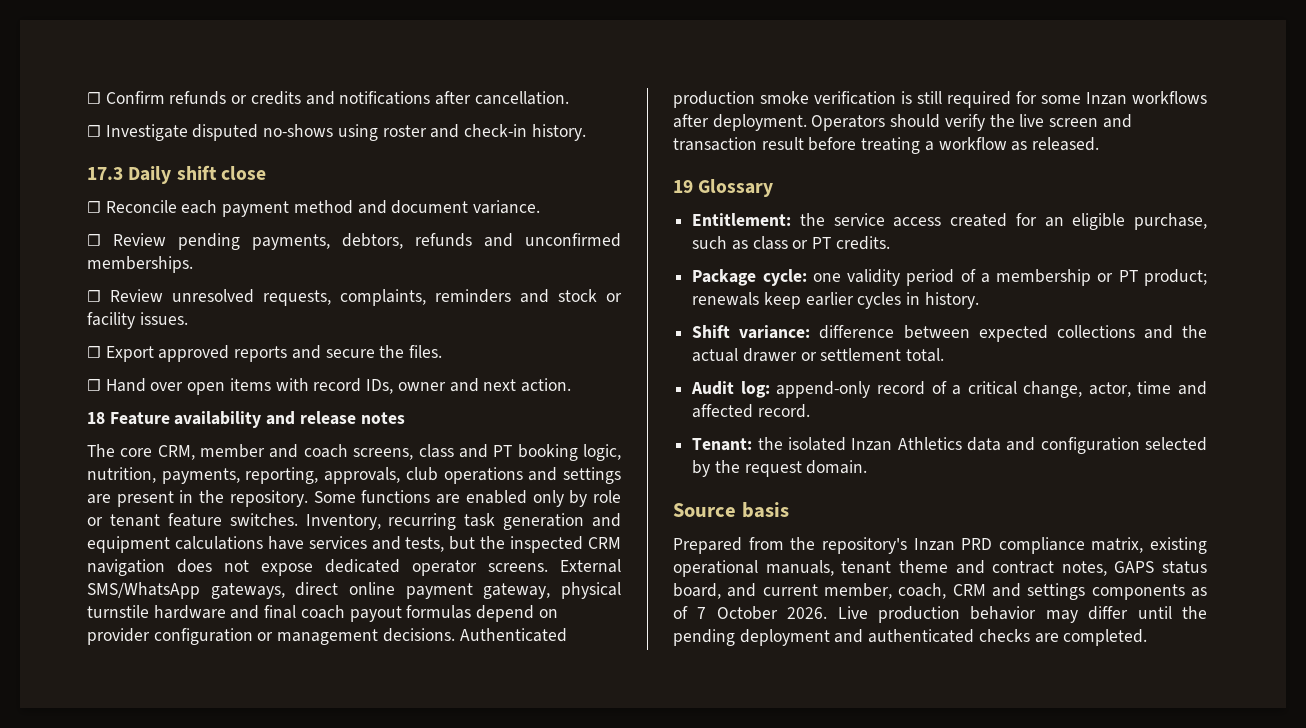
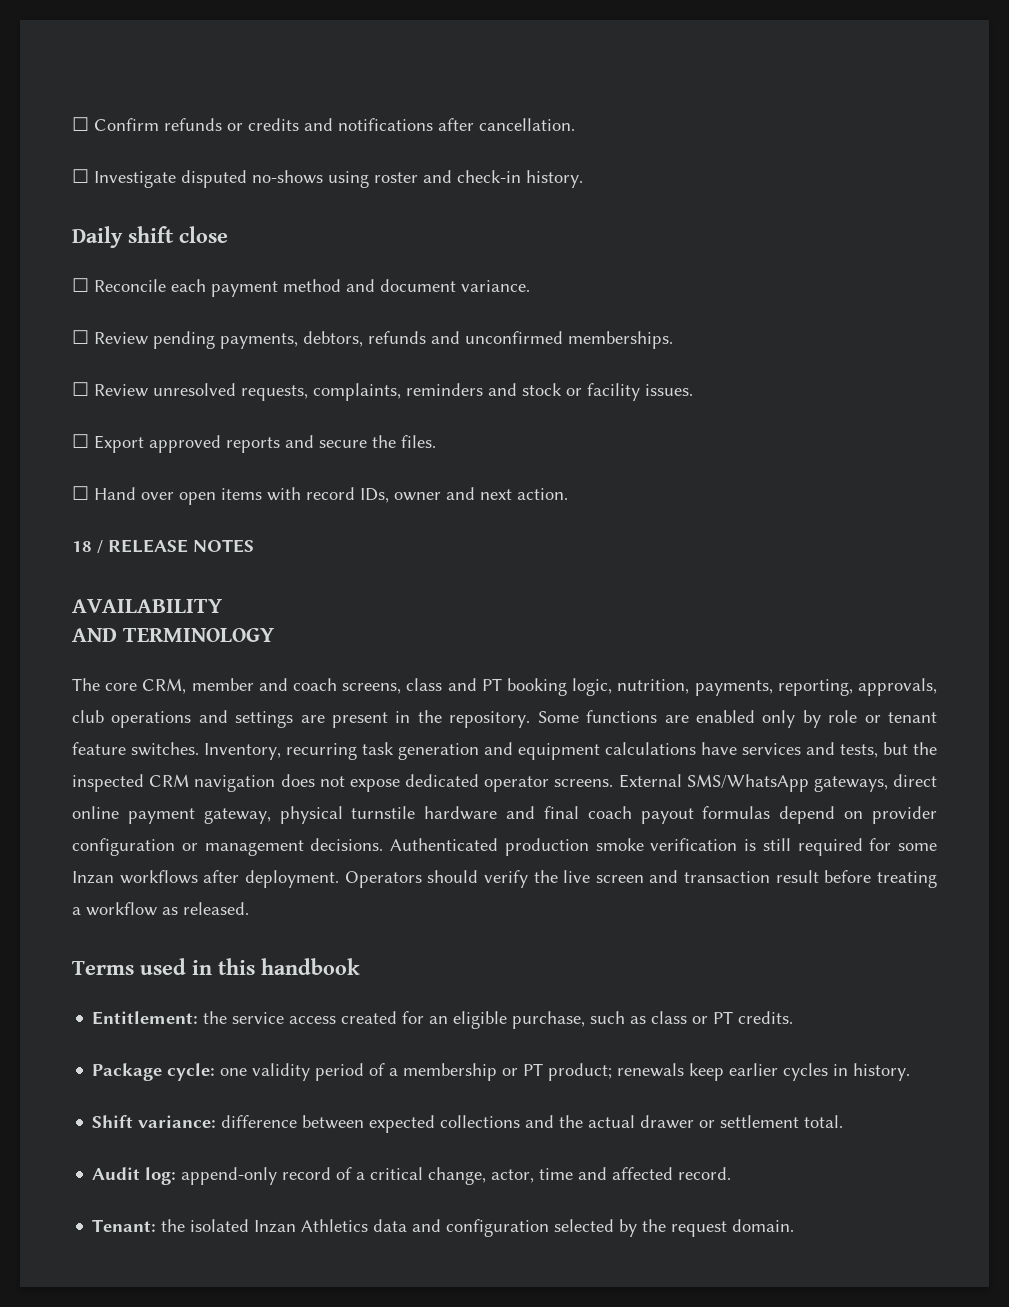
- 17.3 Daily shift close
+ Daily shift close
- 18 Feature availability and release notes
+ 18 / RELEASE NOTES
+ AVAILABILITY
+ AND TERMINOLOGY
- 19 Glossary
+ Terms used in this handbook
- Source basis
- Prepared from the repository's Inzan PRD compliance matrix, existing operational manuals, tenant theme and contract notes, GAPS status board, and current member, coach, CRM and settings components as of 7 October 2026. Live production behavior may differ until the pending deployment and authenticated checks are completed.

